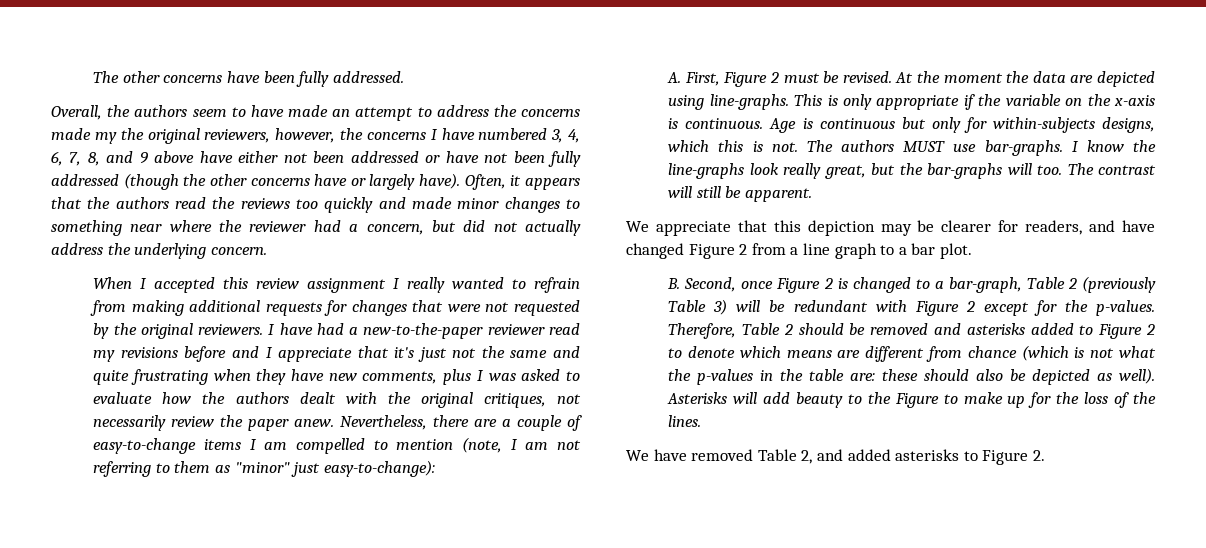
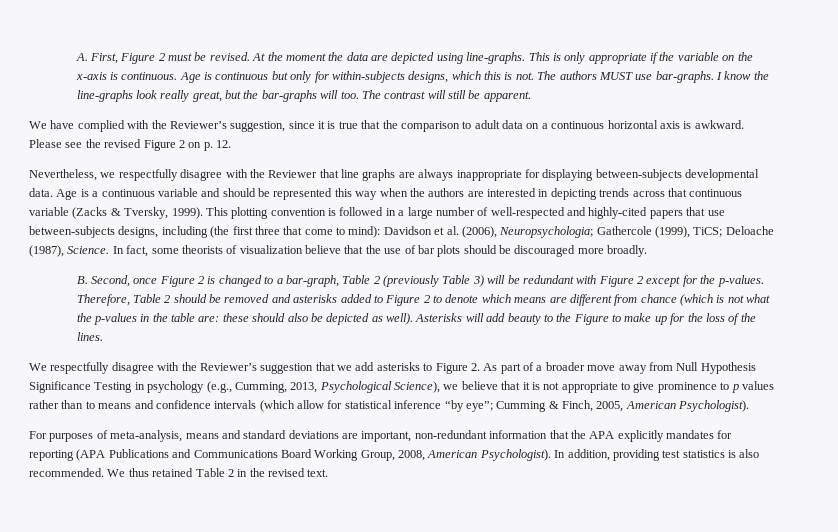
- The other concerns have been fully addressed.
- Overall, the authors seem to have made an attempt to address the concerns made my the original reviewers, however, the concerns I have numbered 3, 4, 6, 7, 8, and 9 above have either not been addressed or have not been fully addressed (though the other concerns have or largely have). Often, it appears that the authors read the reviews too quickly and made minor changes to something near where the reviewer had a concern, but did not actually address the underlying concern.
- When I accepted this review assignment I really wanted to refrain from making additional requests for changes that were not requested by the original reviewers. I have had a new-to-the-paper reviewer read my revisions before and I appreciate that it's just not the same and quite frustrating when they have new comments, plus I was asked to evaluate how the authors dealt with the original critiques, not necessarily review the paper anew. Nevertheless, there are a couple of easy-to-change items I am compelled to mention (note, I am not referring to them as "minor" just easy-to-change):
- We appreciate that this depiction may be clearer for readers, and have changed Figure 2 from a line graph to a bar plot.
+ We have complied with the Reviewer’s suggestion, since it is true that the comparison to adult data on a continuous horizontal axis is awkward. Please see the revised Figure 2 on p. 12.
+ Nevertheless, we respectfully disagree with the Reviewer that line graphs are always inappropriate for displaying between-subjects developmental data. Age is a continuous variable and should be represented this way when the authors are interested in depicting trends across that continuous variable (Zacks & Tversky, 1999). This plotting convention is followed in a large number of well-respected and highly-cited papers that use between-subjects designs, including (the first three that come to mind): Davidson et al. (2006), Neuropsychologia; Gathercole (1999), TiCS; Deloache (1987), Science. In fact, some theorists of visualization believe that the use of bar plots should be discouraged more broadly.
- We have removed Table 2, and added asterisks to Figure 2.
+ We respectfully disagree with the Reviewer’s suggestion that we add asterisks to Figure 2. As part of a broader move away from Null Hypothesis Significance Testing in psychology (e.g., Cumming, 2013, Psychological Science), we believe that it is not appropriate to give prominence to p values rather than to means and confidence intervals (which allow for statistical inference “by eye”; Cumming & Finch, 2005, American Psychologist).
+ For purposes of meta-analysis, means and standard deviations are important, non-redundant information that the APA explicitly mandates for reporting (APA Publications and Communications Board Working Group, 2008, American Psychologist). In addition, providing test statistics is also recommended. We thus retained Table 2 in the revised text.

